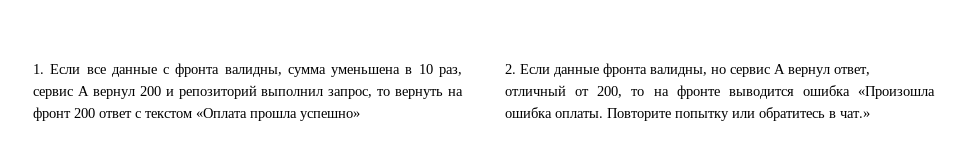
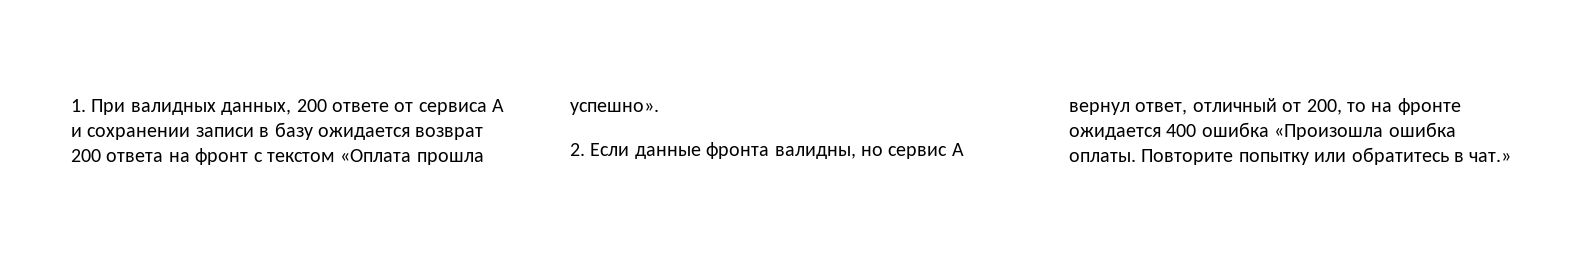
- 1. Если все данные с фронта валидны, сумма уменьшена в 10 раз, сервис А вернул 200 и репозиторий выполнил запрос, то вернуть на фронт 200 ответ с текстом «Оплата прошла успешно»
+ 1. При валидных данных, 200 ответе от сервиса А и сохранении записи в базу ожидается возврат 200 ответа на фронт с текстом «Оплата прошла успешно».
- 2. Если данные фронта валидны, но сервис А вернул ответ, отличный от 200, то на фронте выводится ошибка «Произошла ошибка оплаты.
+ 2. Если данные фронта валидны, но сервис А вернул ответ, отличный от 200, то на фронте ожидается 400 ошибка «Произошла ошибка оплаты.

